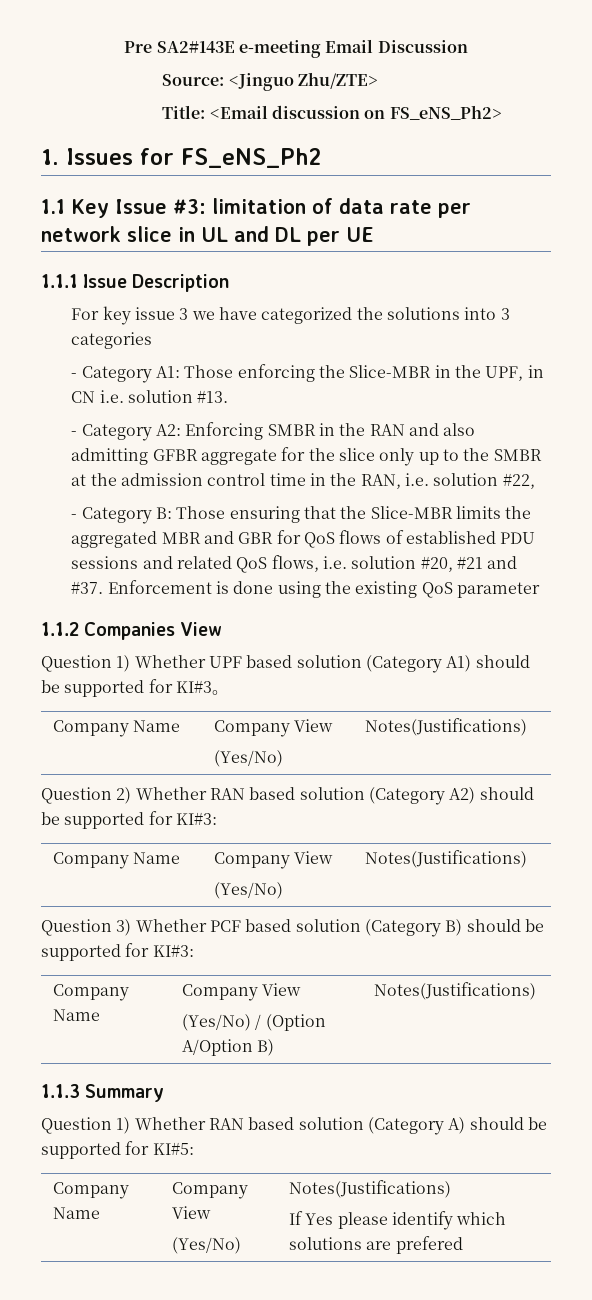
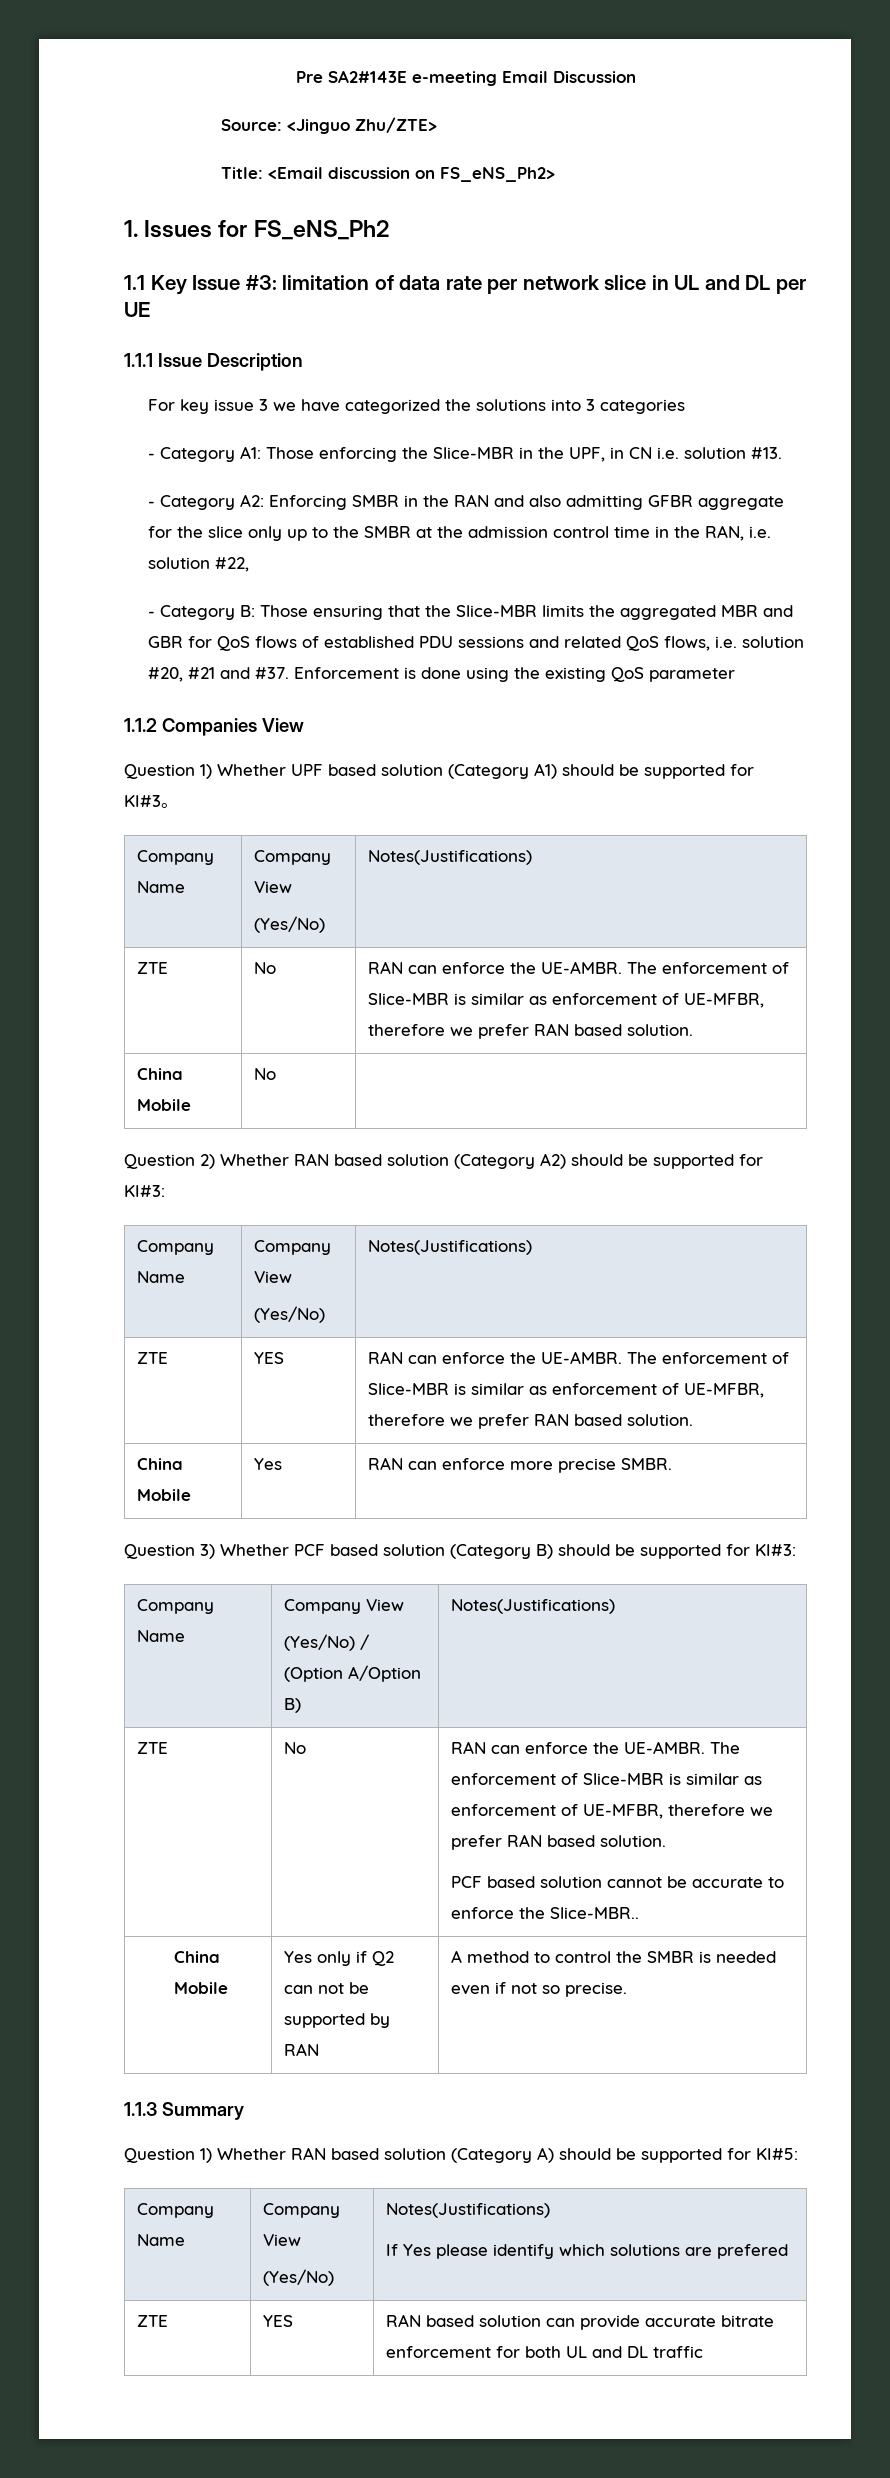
  Question 1) Whether UPF based solution (Category A1) should be supported for KI#3。
  Company Name | Company View
  (Yes/No) | Notes(Justifications)
+ ZTE | No | RAN can enforce the UE-AMBR. The enforcement of Slice-MBR is similar as enforcement of UE-MFBR, therefore we prefer RAN based solution.
+ China Mobile | No |
+ ZTE | YES | RAN can enforce the UE-AMBR. The enforcement of Slice-MBR is similar as enforcement of UE-MFBR, therefore we prefer RAN based solution.
+ China Mobile | Yes | RAN can enforce more precise SMBR.
  Question 3) Whether PCF based solution (Category B) should be supported for KI#3:
  Company Name | Company View
  (Yes/No) / (Option A/Option B) | Notes(Justifications)
+ ZTE | No | RAN can enforce the UE-AMBR. The enforcement of Slice-MBR is similar as enforcement of UE-MFBR, therefore we prefer RAN based solution.
+ PCF based solution cannot be accurate to enforce the Slice-MBR..
+ China Mobile | Yes only if Q2 can not be supported by RAN | A method to control the SMBR is needed even if not so precise.
+ ZTE | YES | RAN based solution can provide accurate bitrate enforcement for both UL and DL traffic

